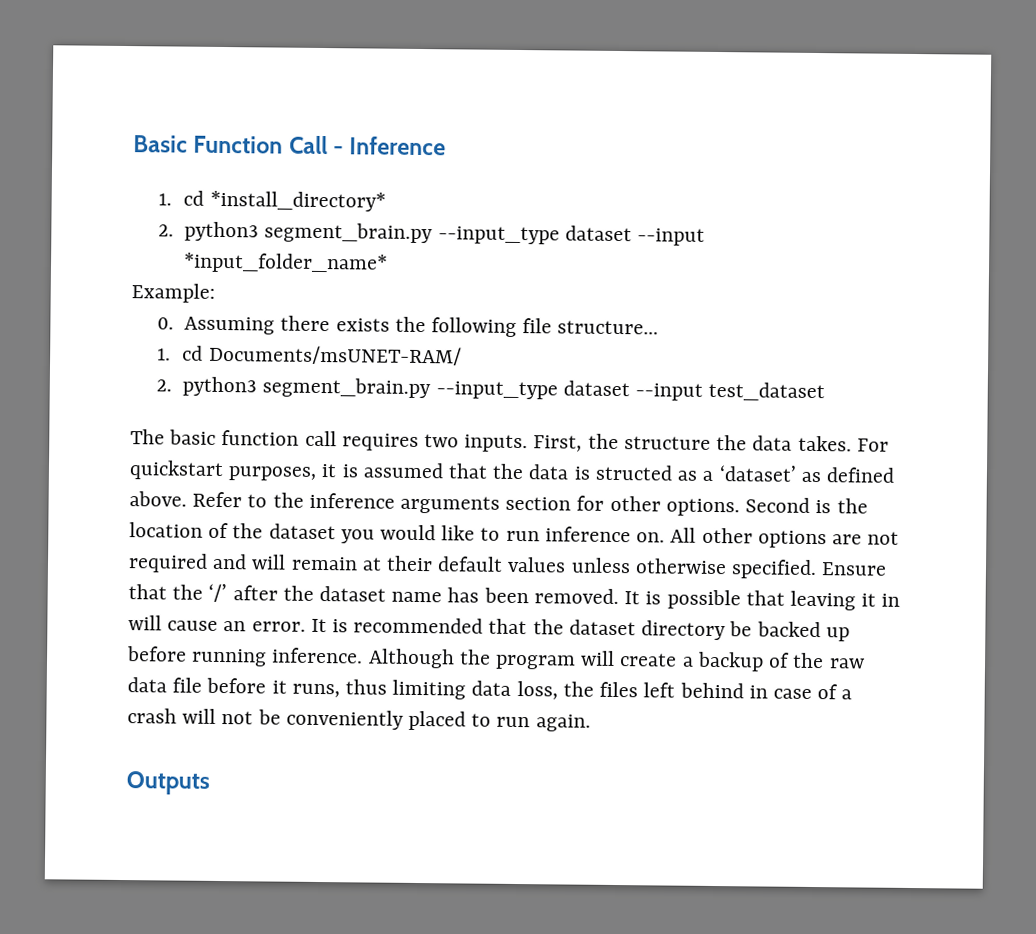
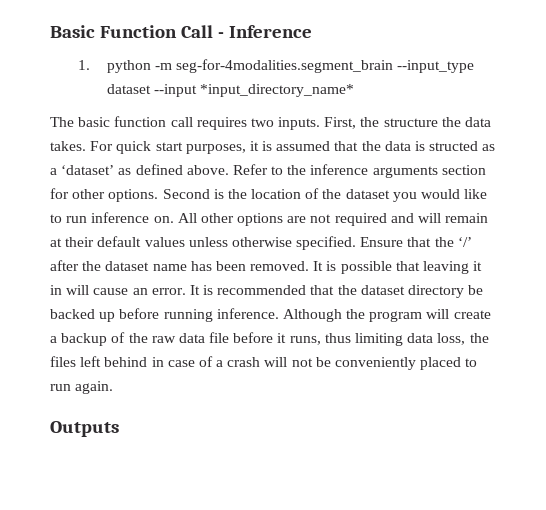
- 1. cd *install_directory*
- 2. python3 segment_brain.py --input_type dataset --input *input_folder_name*
- Example:
- 0. Assuming there exists the following file structure…
- 1. cd Documents/msUNET-RAM/
- 2. python3 segment_brain.py --input_type dataset --input test_dataset
+ 1. python -m seg-for-4modalities.segment_brain --input_type dataset --input *input_directory_name*
- For quickstart purposes, it is assumed that the data is structed as a ‘dataset’ as defined above.
+ For quick start purposes, it is assumed that the data is structed as a ‘dataset’ as defined above.

